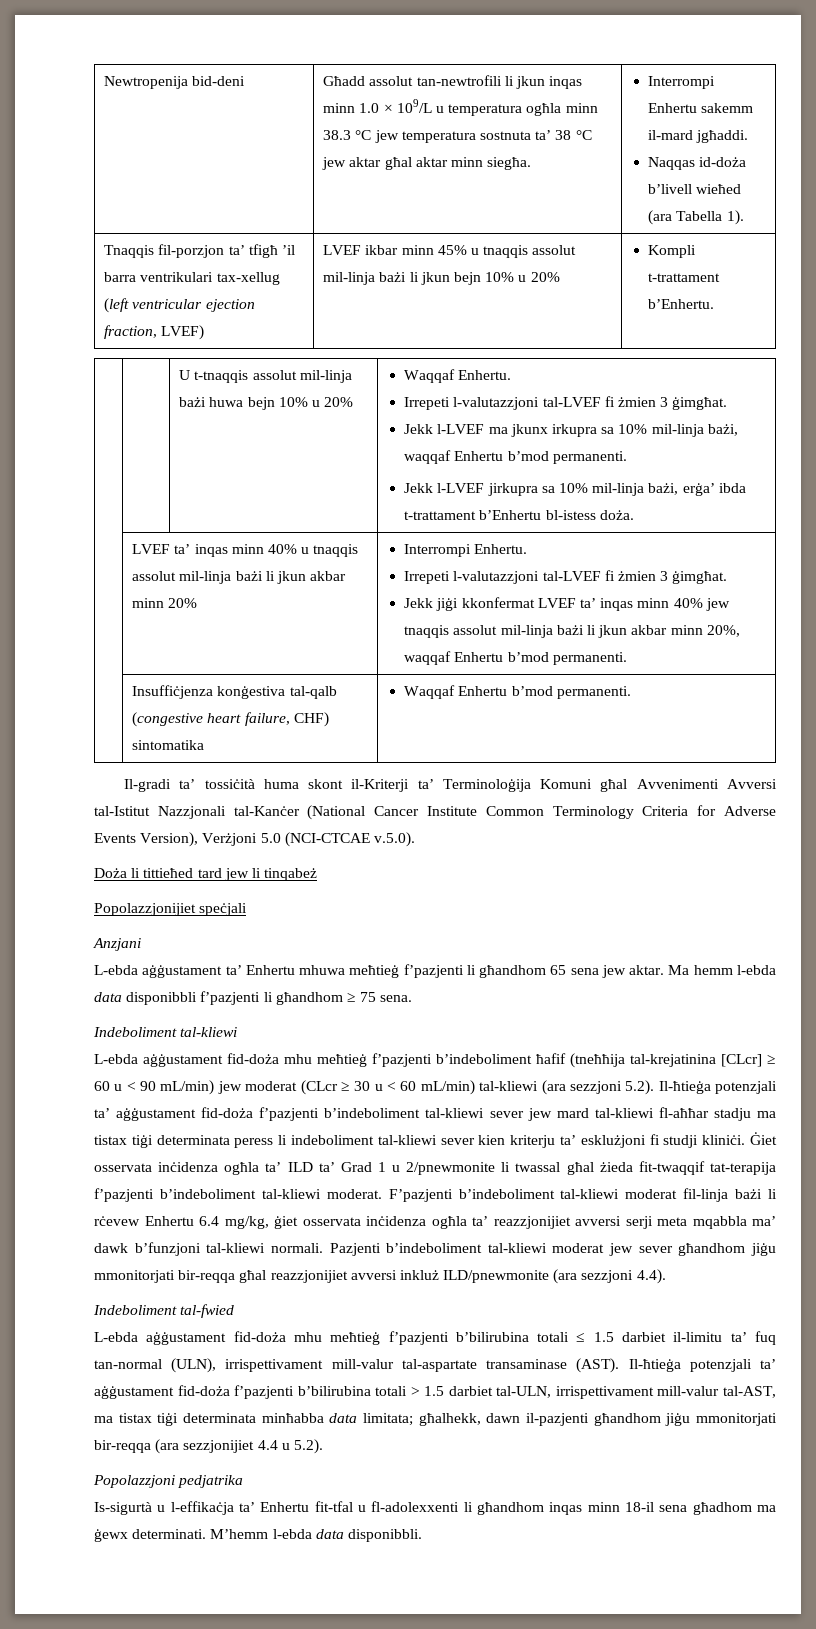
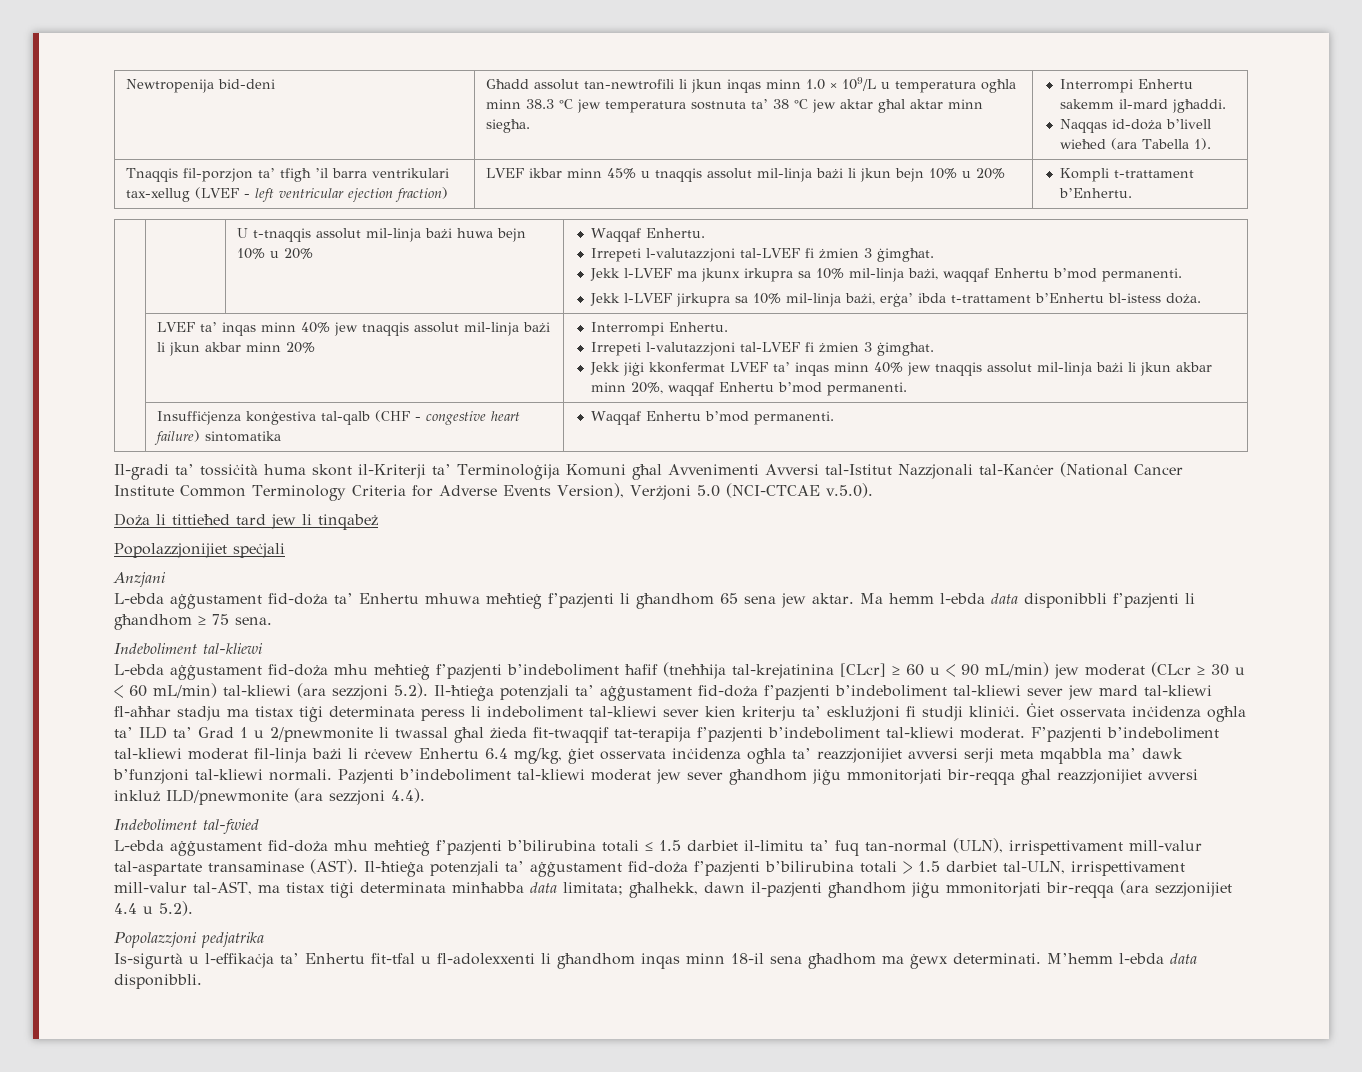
- Tnaqqis fil-porzjon ta’ tfigħ ’il barra ventrikulari tax-xellug (left ventricular ejection fraction, LVEF) | LVEF ikbar minn 45% u tnaqqis assolut mil-linja bażi li jkun bejn 10% u 20% | Kompli t-trattament b’Enhertu.
+ Tnaqqis fil-porzjon ta’ tfigħ ’il barra ventrikulari tax-xellug (LVEF - left ventricular ejection fraction) | LVEF ikbar minn 45% u tnaqqis assolut mil-linja bażi li jkun bejn 10% u 20% | Kompli t-trattament b’Enhertu.
- LVEF ta’ inqas minn 40% u tnaqqis assolut mil-linja bażi li jkun akbar minn 20%
+ LVEF ta’ inqas minn 40% jew tnaqqis assolut mil-linja bażi li jkun akbar minn 20%
- | Insuffiċjenza konġestiva tal-qalb (congestive heart failure, CHF) sintomatika | Waqqaf Enhertu b’mod permanenti.
+ | Insuffiċjenza konġestiva tal-qalb (CHF - congestive heart failure) sintomatika | Waqqaf Enhertu b’mod permanenti.
- L-ebda aġġustament ta’ Enhertu mhuwa meħtieġ f’pazjenti li għandhom 65 sena jew aktar.
+ L-ebda aġġustament fid-doża ta’ Enhertu mhuwa meħtieġ f’pazjenti li għandhom 65 sena jew aktar.

